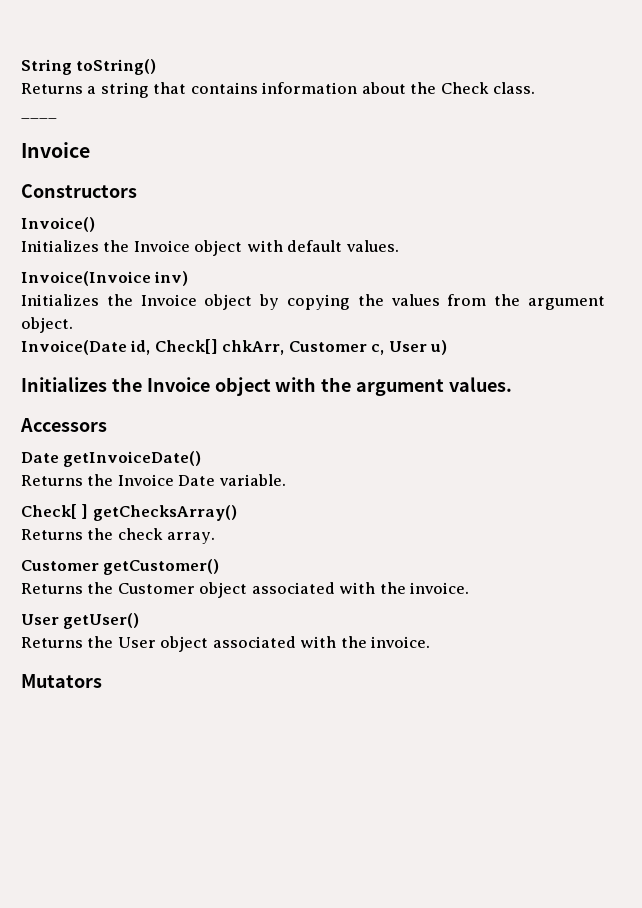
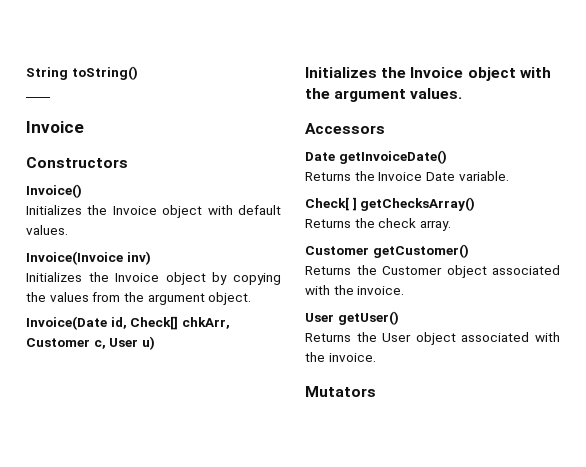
- Returns a string that contains information about the Check class.

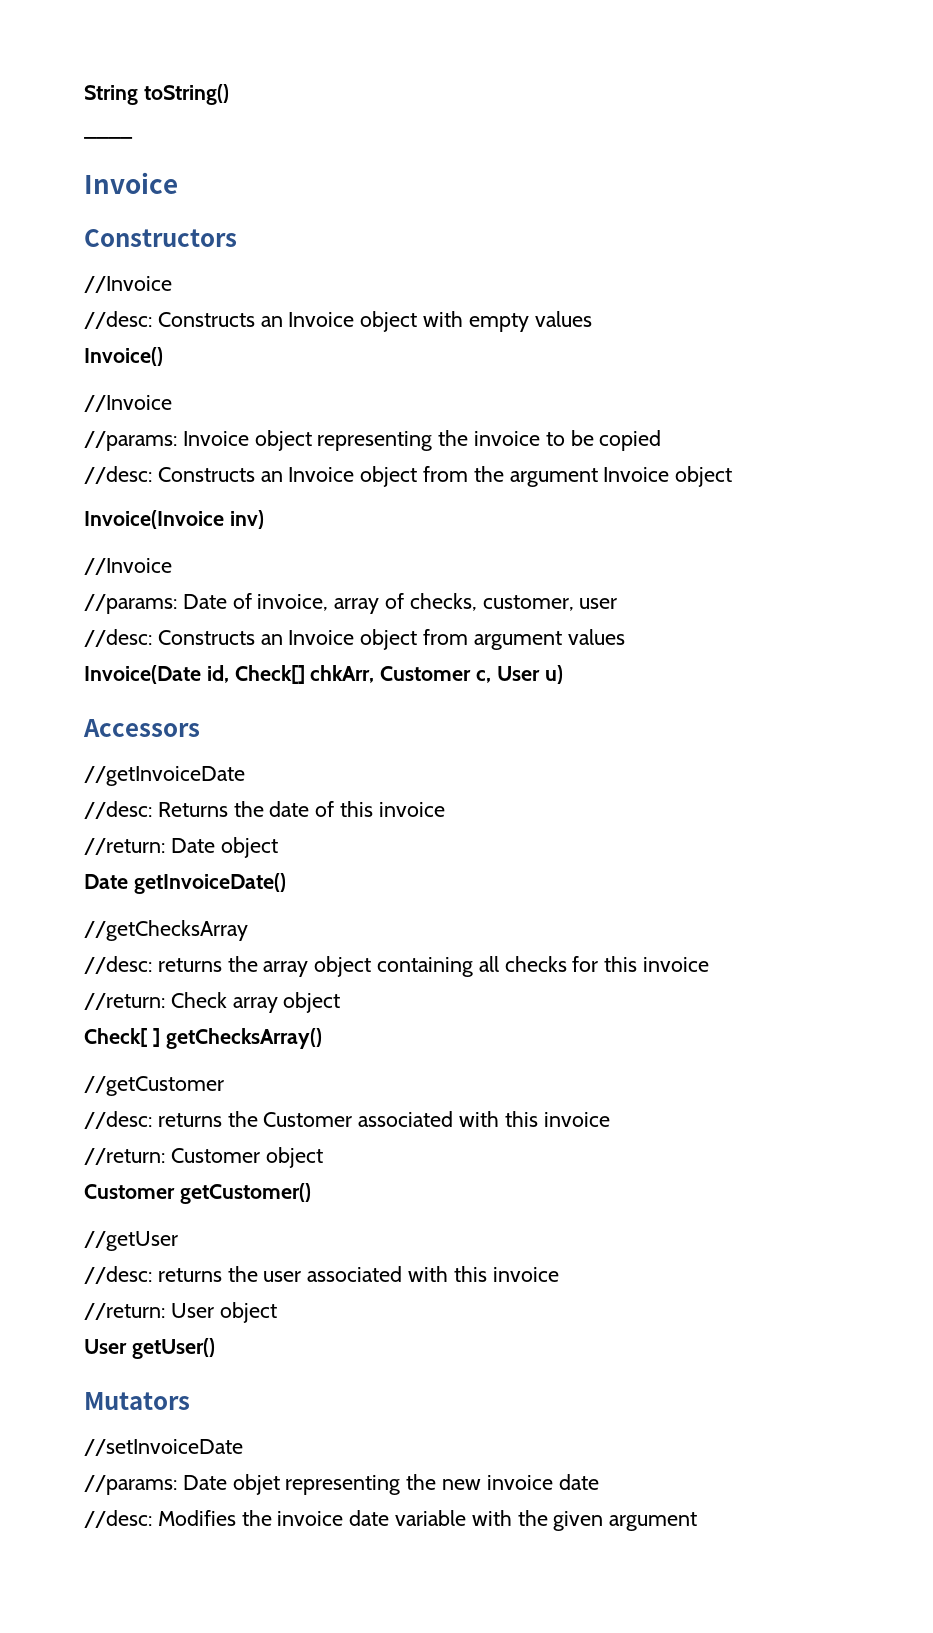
  Constructors
+ //Invoice
+ //desc: Constructs an Invoice object with empty values
  Invoice()
- Initializes the Invoice object with default values.
+ //Invoice
+ //params: Invoice object representing the invoice to be copied
+ //desc: Constructs an Invoice object from the argument Invoice object
  Invoice(Invoice inv)
- Initializes the Invoice object by copying the values from the argument object.
+ //Invoice
+ //params: Date of invoice, array of checks, customer, user
+ //desc: Constructs an Invoice object from argument values
- Initializes the Invoice object with the argument values.
  Accessors
+ //getInvoiceDate
+ //desc: Returns the date of this invoice
+ //return: Date object
  Date getInvoiceDate()
- Returns the Invoice Date variable.
+ //getChecksArray
+ //desc: returns the array object containing all checks for this invoice
+ //return: Check array object
  Check[ ] getChecksArray()
- Returns the check array.
+ //getCustomer
+ //desc: returns the Customer associated with this invoice
+ //return: Customer object
  Customer getCustomer()
- Returns the Customer object associated with the invoice.
+ //getUser
+ //desc: returns the user associated with this invoice
+ //return: User object
  User getUser()
- Returns the User object associated with the invoice.
  Mutators
+ //setInvoiceDate
+ //params: Date objet representing the new invoice date
+ //desc: Modifies the invoice date variable with the given argument

